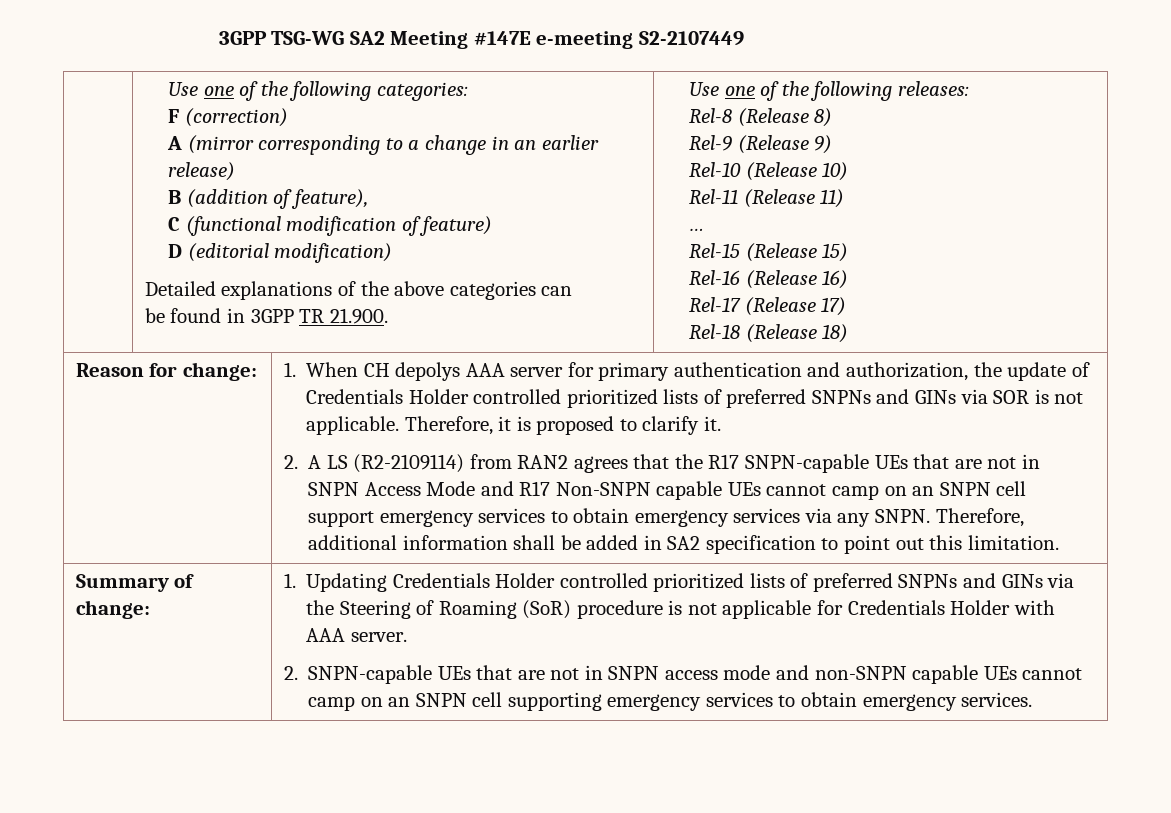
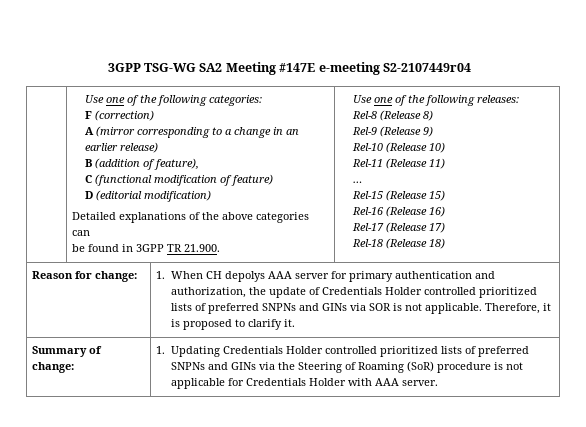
- 3GPP TSG-WG SA2 Meeting #147E e-meeting S2-2107449
+ 3GPP TSG-WG SA2 Meeting #147E e-meeting S2-2107449r04
- 2. A LS (R2-2109114) from RAN2 agrees that the R17 SNPN-capable UEs that are not in SNPN Access Mode and R17 Non-SNPN capable UEs cannot camp on an SNPN cell support emergency services to obtain emergency services via any SNPN. Therefore, additional information shall be added in SA2 specification to point out this limitation.
- 2. SNPN-capable UEs that are not in SNPN access mode and non-SNPN capable UEs cannot camp on an SNPN cell supporting emergency services to obtain emergency services.

